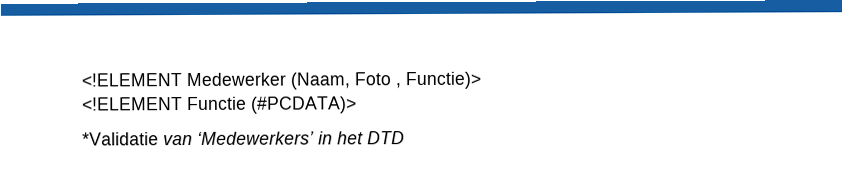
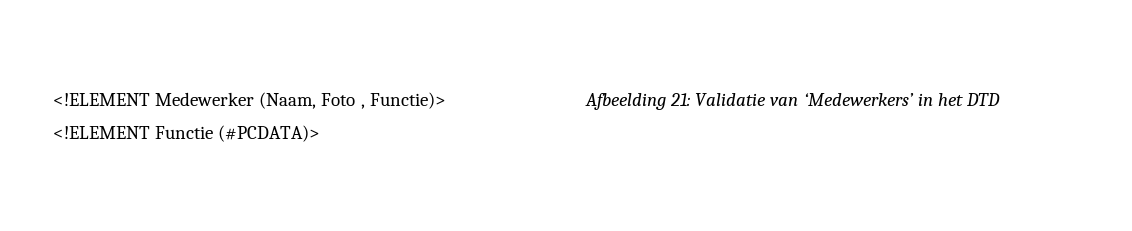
- *Validatie van ‘Medewerkers’ in het DTD
+ Afbeelding 21: Validatie van ‘Medewerkers’ in het DTD

